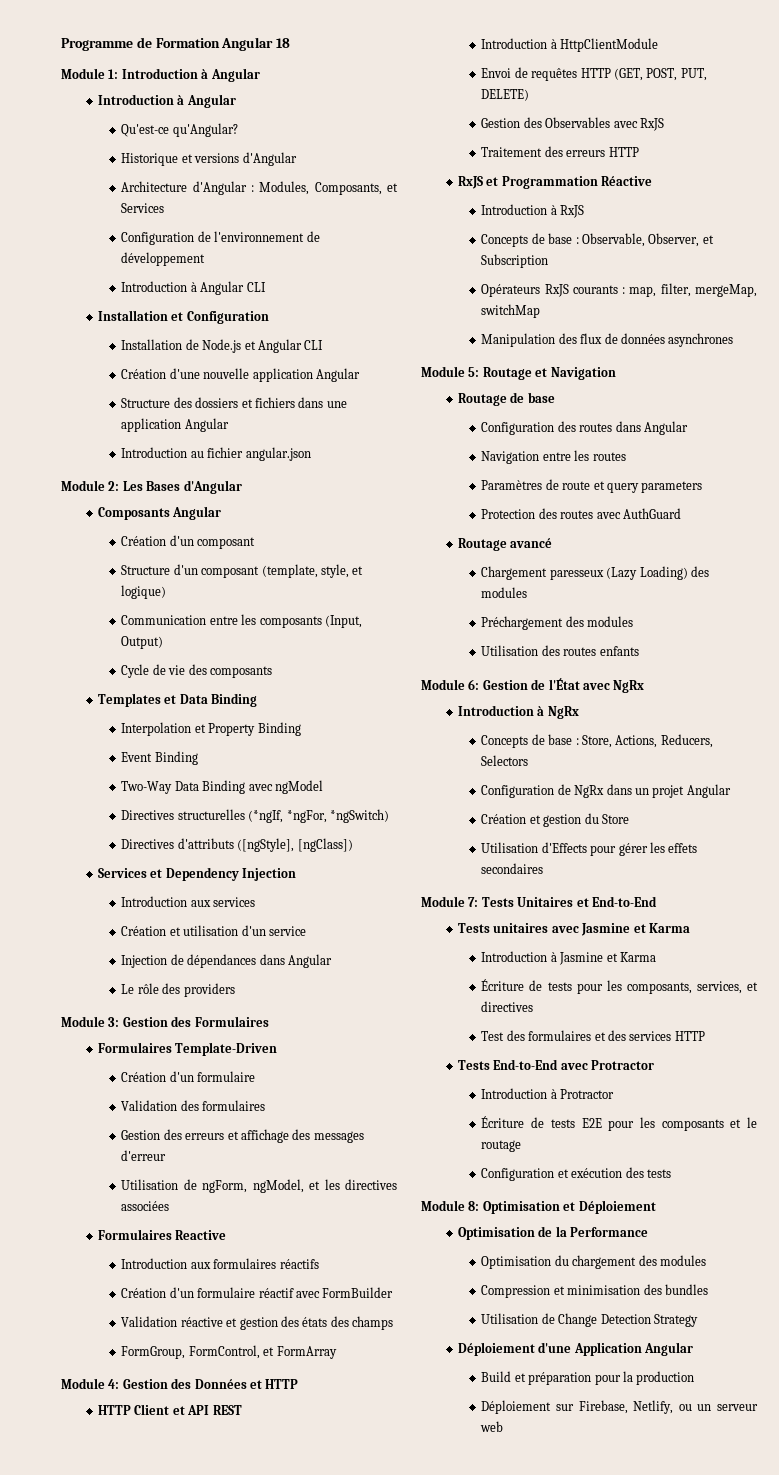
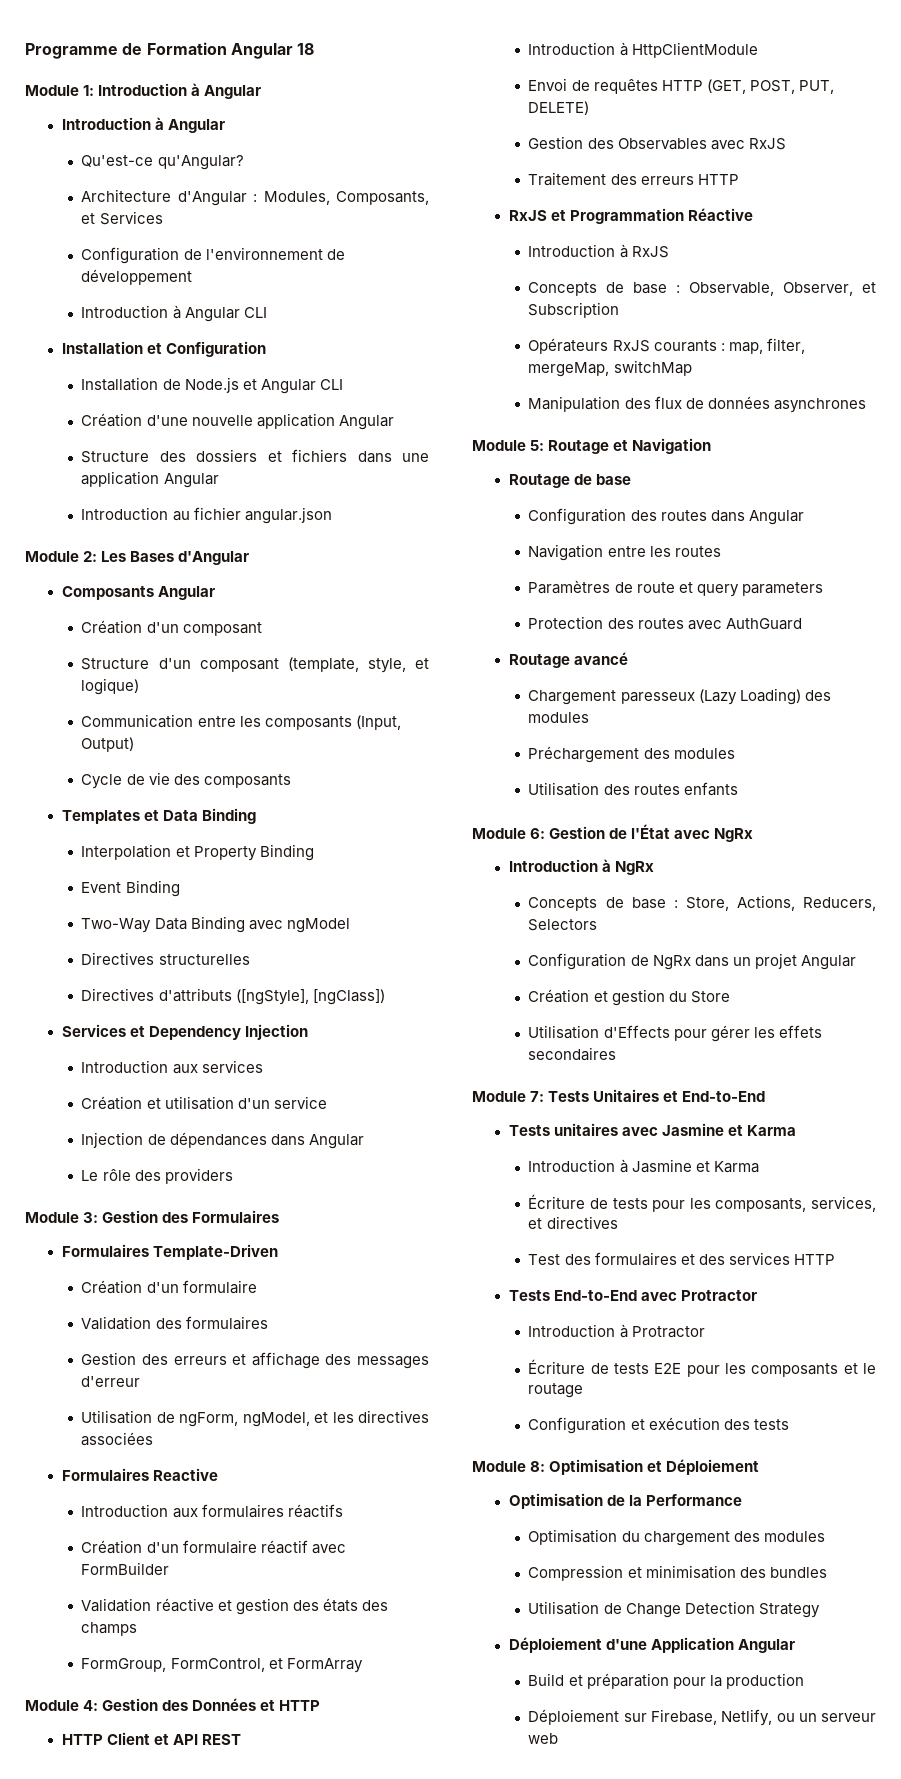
- Historique et versions d'Angular
- Directives structurelles (*ngIf, *ngFor, *ngSwitch)
+ Directives structurelles

